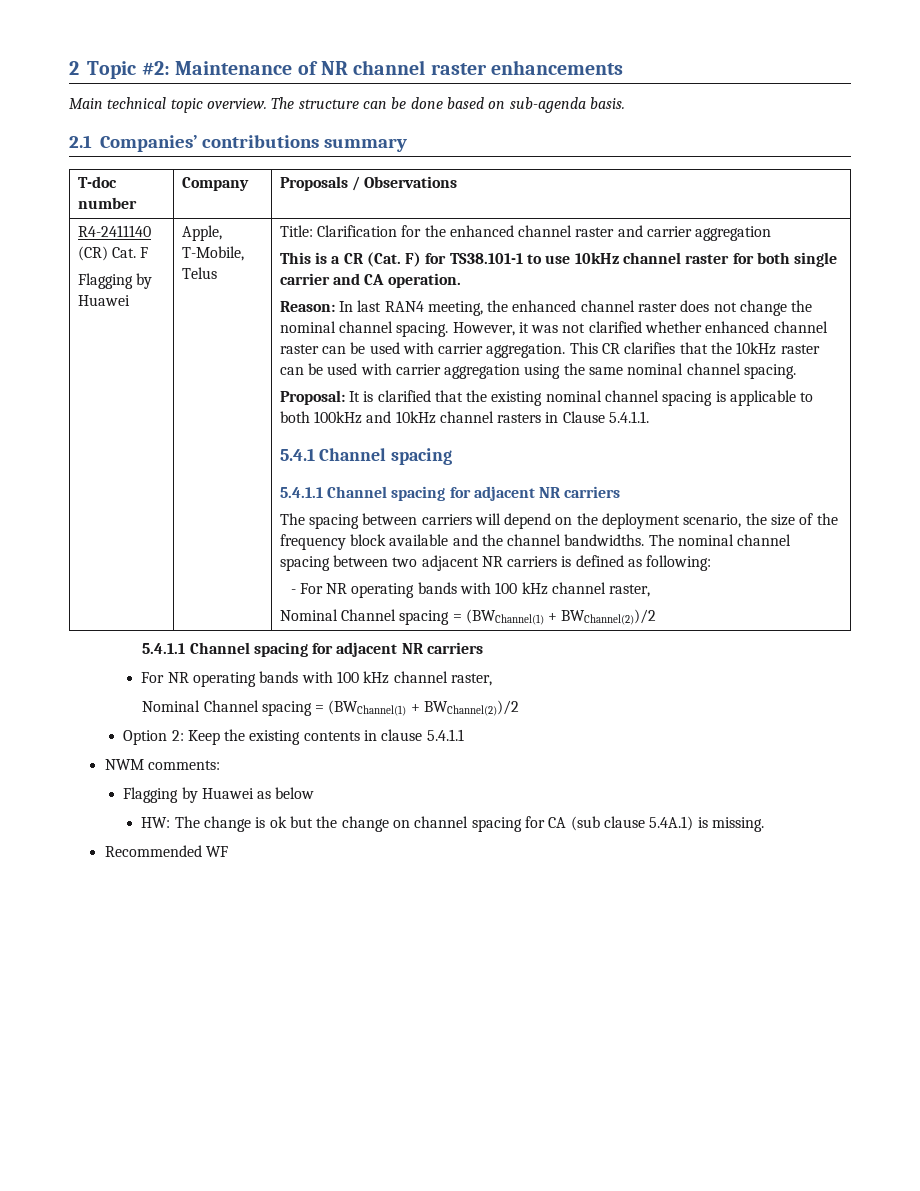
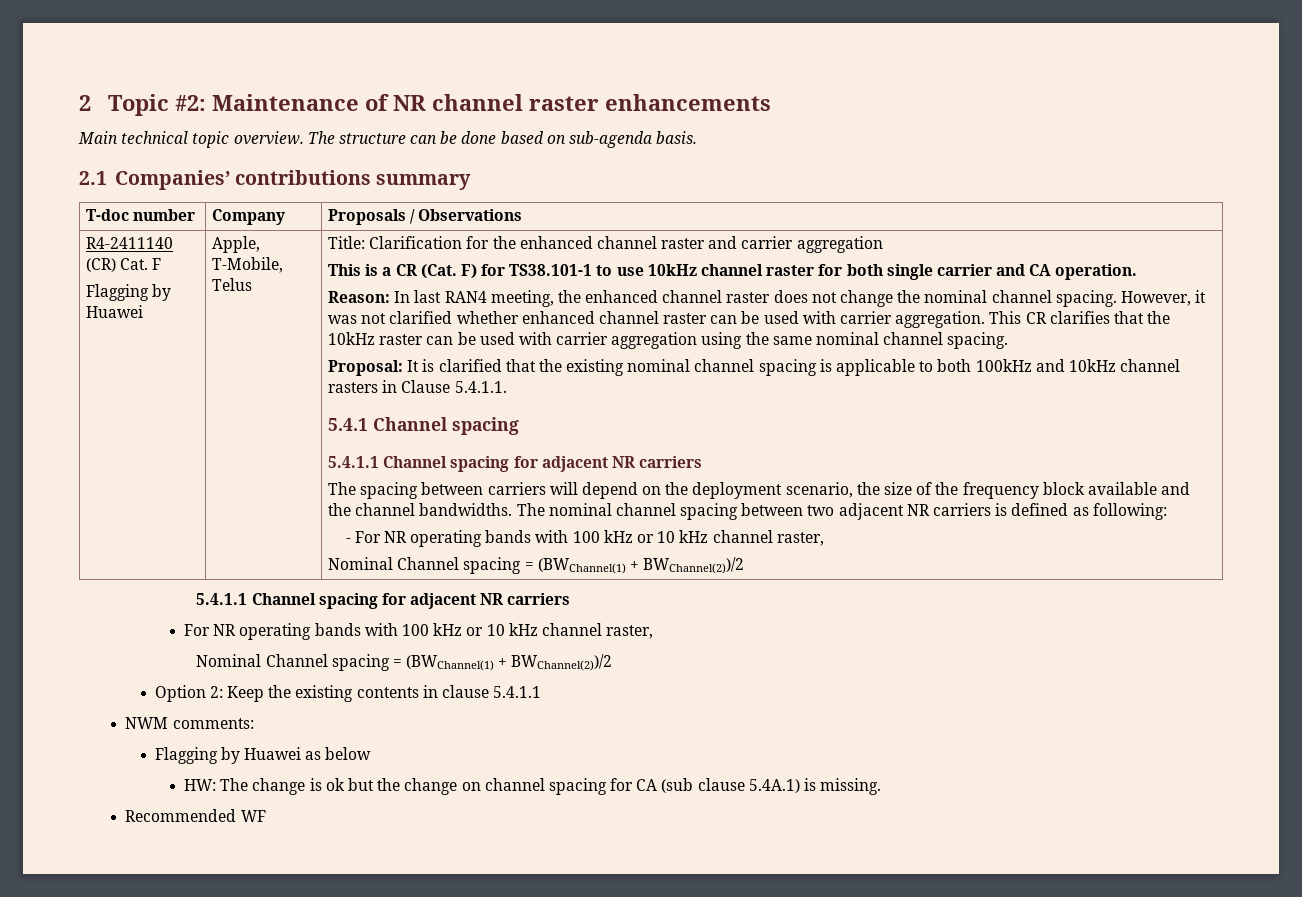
- - For NR operating bands with 100 kHz channel raster,
+ - For NR operating bands with 100 kHz or 10 kHz channel raster,
  Nominal Channel spacing = (BWChannel(1) + BWChannel(2))/2
  5.4.1.1 Channel spacing for adjacent NR carriers
- For NR operating bands with 100 kHz channel raster,
+ For NR operating bands with 100 kHz or 10 kHz channel raster,

